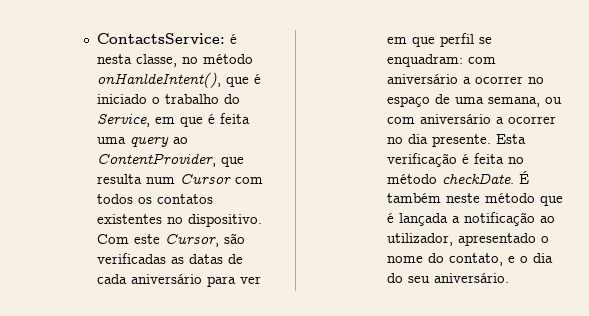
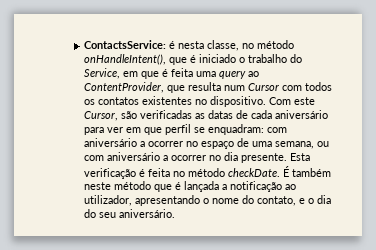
- ContactsService: é nesta classe, no método onHanldeIntent(), que é iniciado o trabalho do Service, em que é feita uma query ao ContentProvider, que resulta num Cursor com todos os contatos existentes no dispositivo.
+ ContactsService: é nesta classe, no método onHandleIntent(), que é iniciado o trabalho do Service, em que é feita uma query ao ContentProvider, que resulta num Cursor com todos os contatos existentes no dispositivo.
- É também neste método que é lançada a notificação ao utilizador, apresentado o nome do contato, e o dia do seu aniversário.
+ É também neste método que é lançada a notificação ao utilizador, apresentando o nome do contato, e o dia do seu aniversário.

